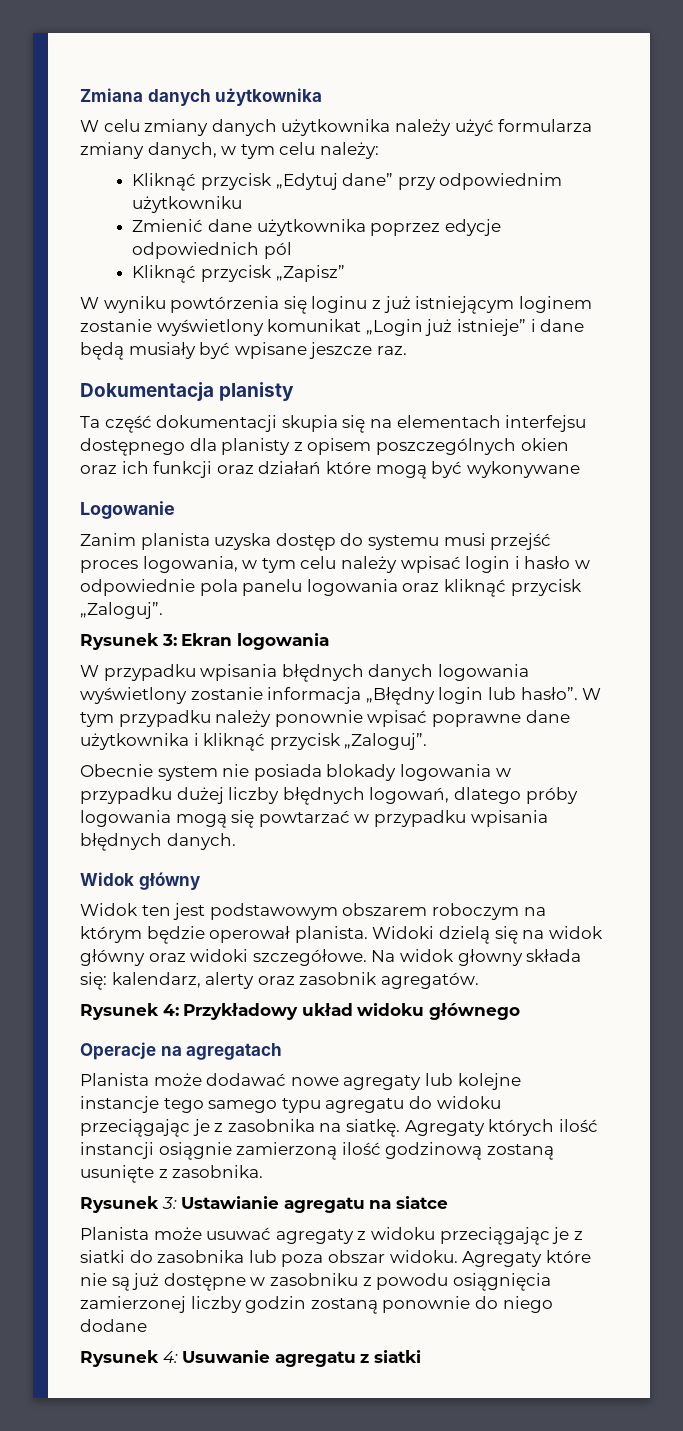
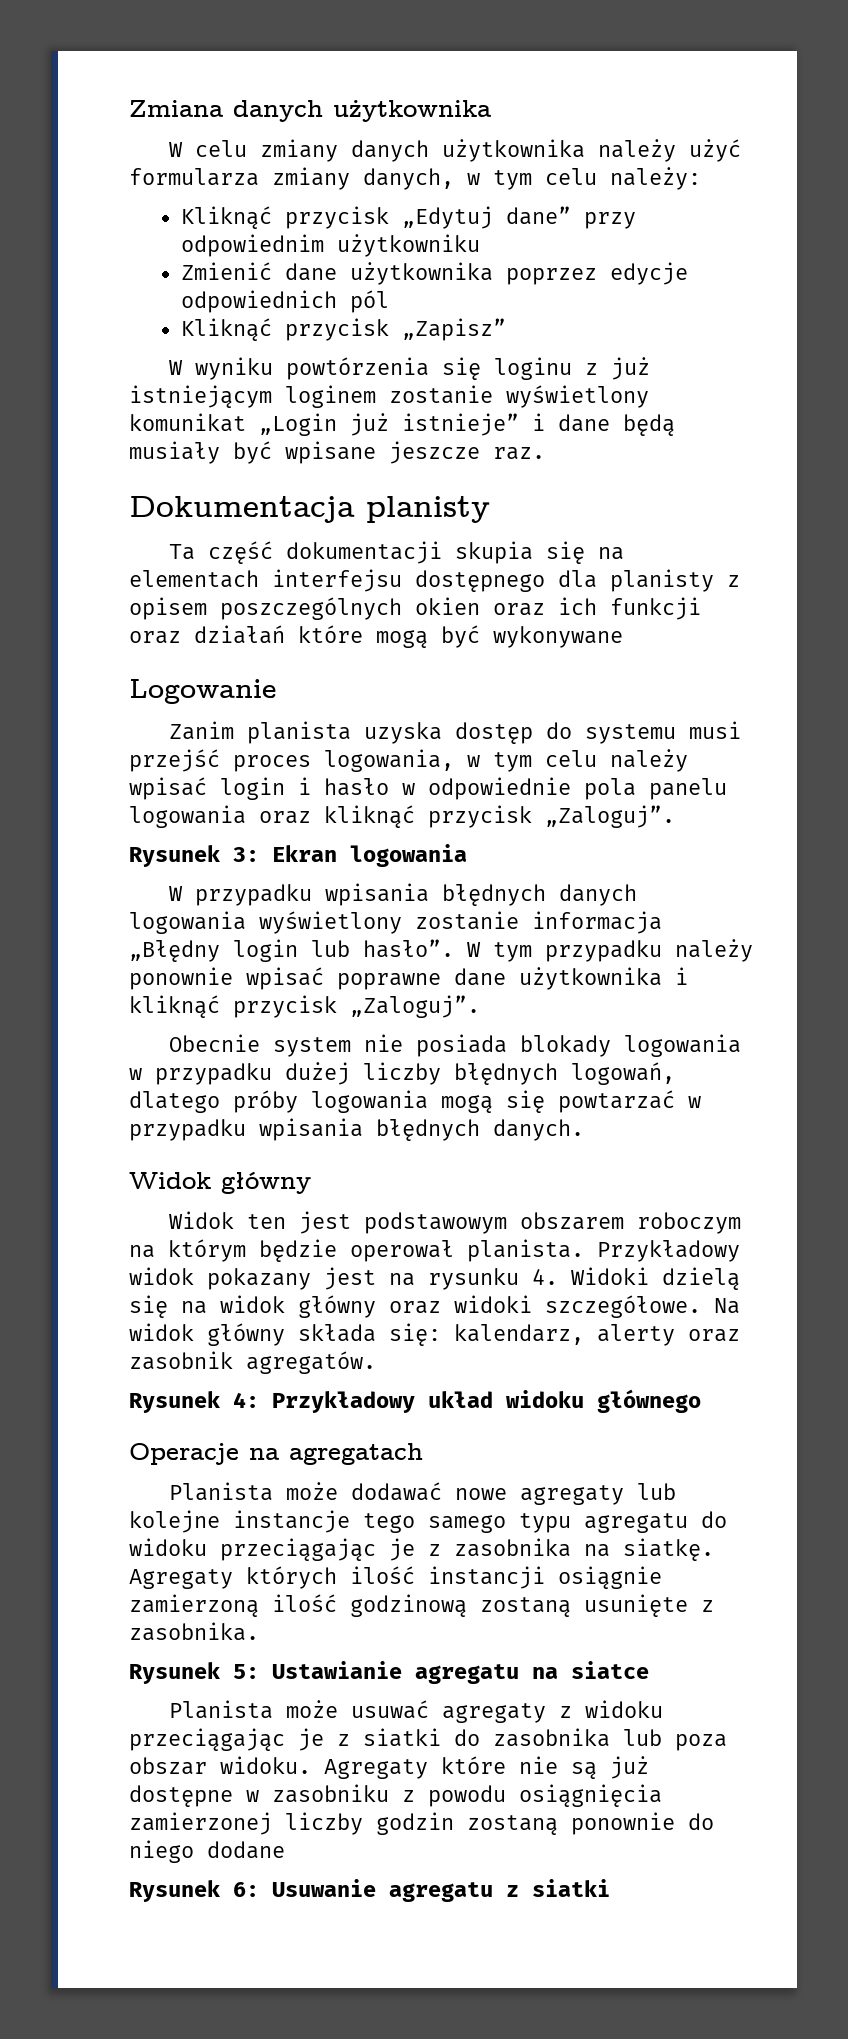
- Widoki dzielą się na widok główny oraz widoki szczegółowe.
+ Przykładowy widok pokazany jest na rysunku 4. Widoki dzielą się na widok główny oraz widoki szczegółowe.
- Na widok głowny składa się: kalendarz, alerty oraz zasobnik agregatów.
+ Na widok główny składa się: kalendarz, alerty oraz zasobnik agregatów.
- Rysunek 3: Ustawianie agregatu na siatce
+ Rysunek 5: Ustawianie agregatu na siatce
- Rysunek 4: Usuwanie agregatu z siatki
+ Rysunek 6: Usuwanie agregatu z siatki

